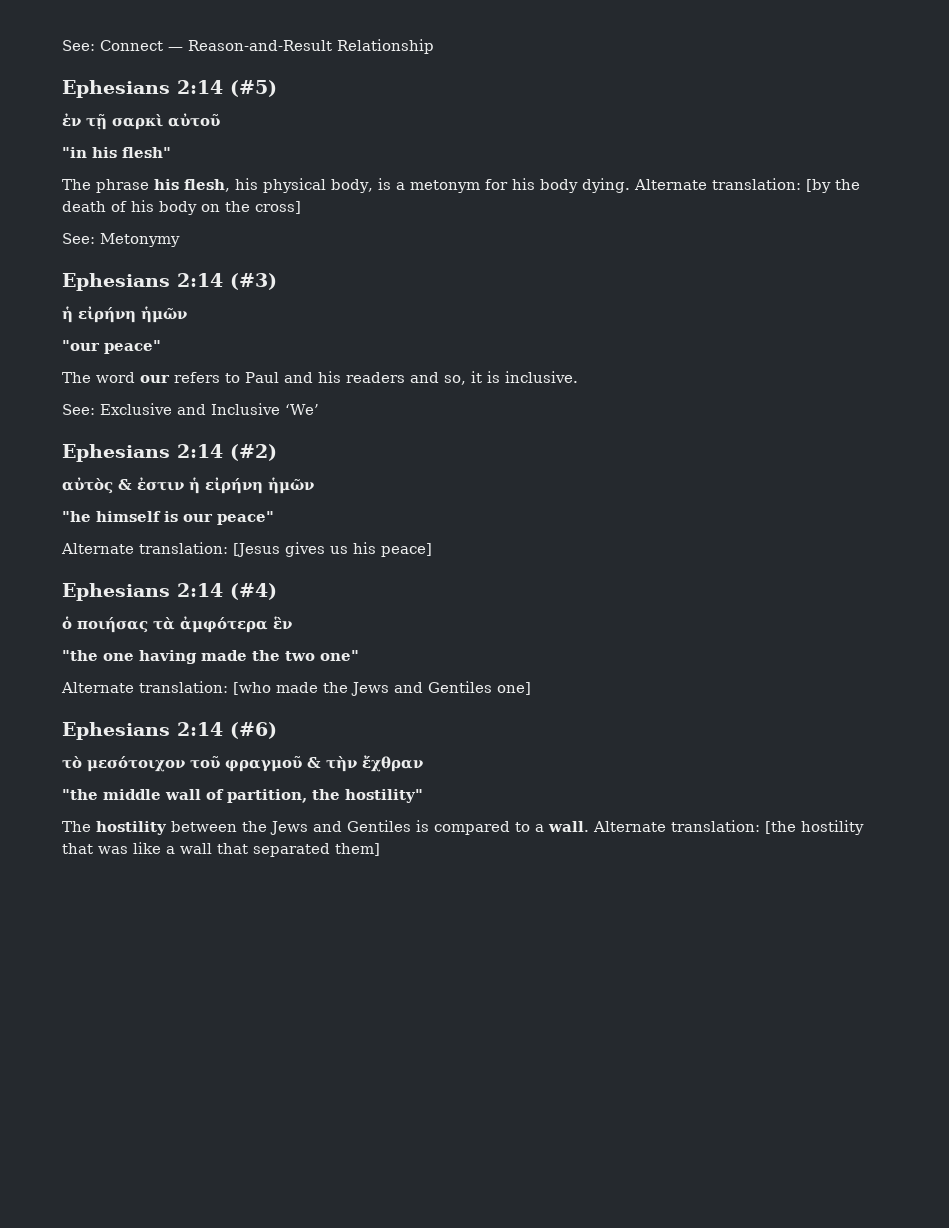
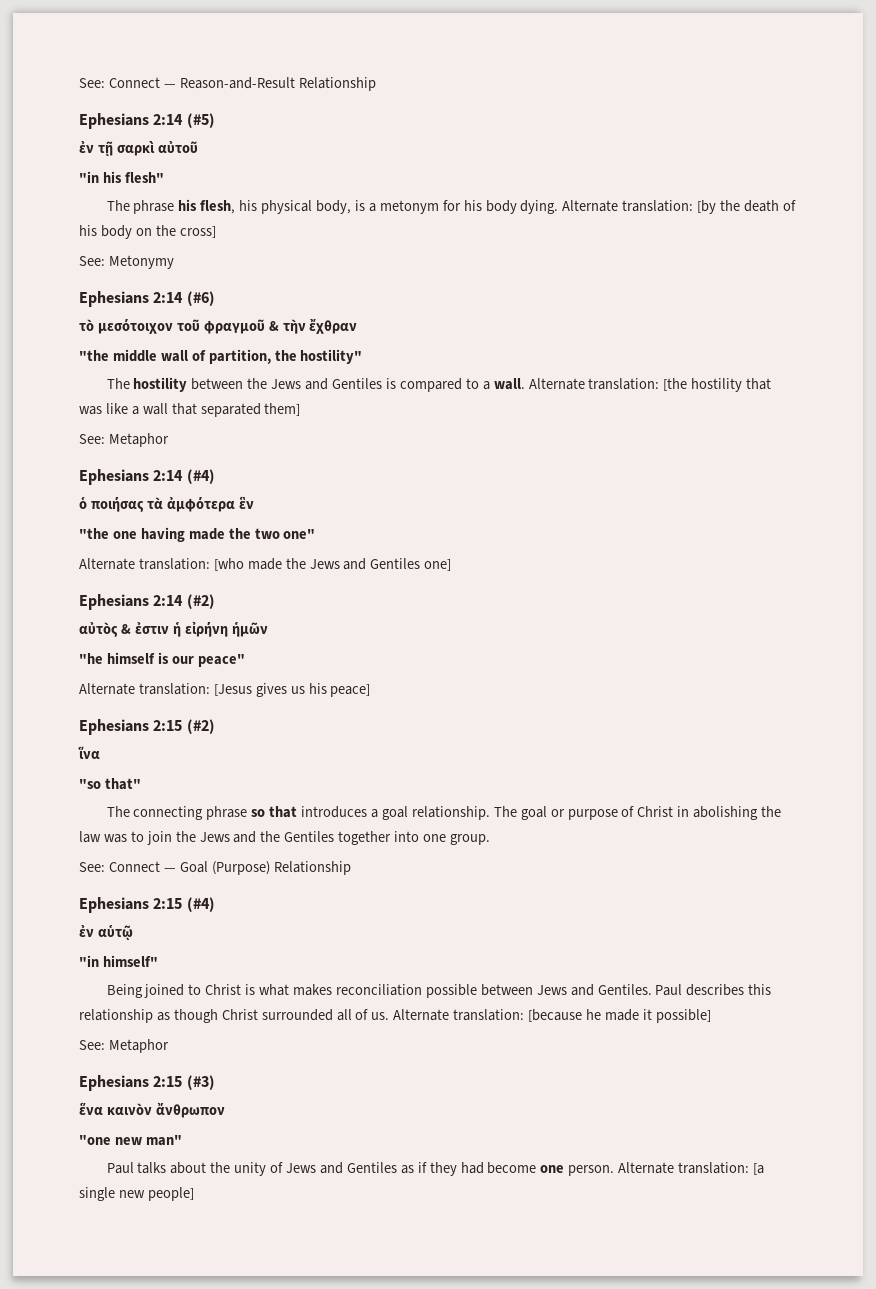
- Ephesians 2:14 (#3)
- ἡ εἰρήνη ἡμῶν
- "our peace"
- The word our refers to Paul and his readers and so, it is inclusive.
- See: Exclusive and Inclusive ‘We’
- Ephesians 2:14 (#2)
- αὐτὸς & ἐστιν ἡ εἰρήνη ἡμῶν
- "he himself is our peace"
- Alternate translation: [Jesus gives us his peace]
- Ephesians 2:14 (#4)
- ὁ ποιήσας τὰ ἀμφότερα ἓν
- "the one having made the two one"
- Alternate translation: [who made the Jews and Gentiles one]
  Alternate translation: [the hostility that was like a wall that separated them]
+ See: Metaphor
+ Ephesians 2:14 (#4)
+ ὁ ποιήσας τὰ ἀμφότερα ἓν
+ "the one having made the two one"
+ Alternate translation: [who made the Jews and Gentiles one]
+ Ephesians 2:14 (#2)
+ αὐτὸς & ἐστιν ἡ εἰρήνη ἡμῶν
+ "he himself is our peace"
+ Alternate translation: [Jesus gives us his peace]
+ Ephesians 2:15 (#2)
+ ἵνα
+ "so that"
+ The connecting phrase so that introduces a goal relationship. The goal or purpose of Christ in abolishing the law was to join the Jews and the Gentiles together into one group.
+ See: Connect — Goal (Purpose) Relationship
+ Ephesians 2:15 (#4)
+ ἐν αὑτῷ
+ "in himself"
+ Being joined to Christ is what makes reconciliation possible between Jews and Gentiles. Paul describes this relationship as though Christ surrounded all of us. Alternate translation: [because he made it possible]
+ See: Metaphor
+ Ephesians 2:15 (#3)
+ ἕνα καινὸν ἄνθρωπον
+ "one new man"
+ Paul talks about the unity of Jews and Gentiles as if they had become one person. Alternate translation: [a single new people]

